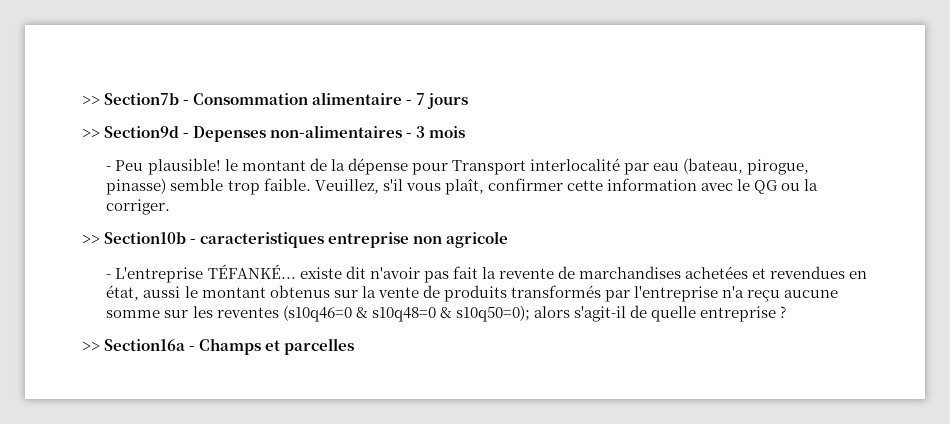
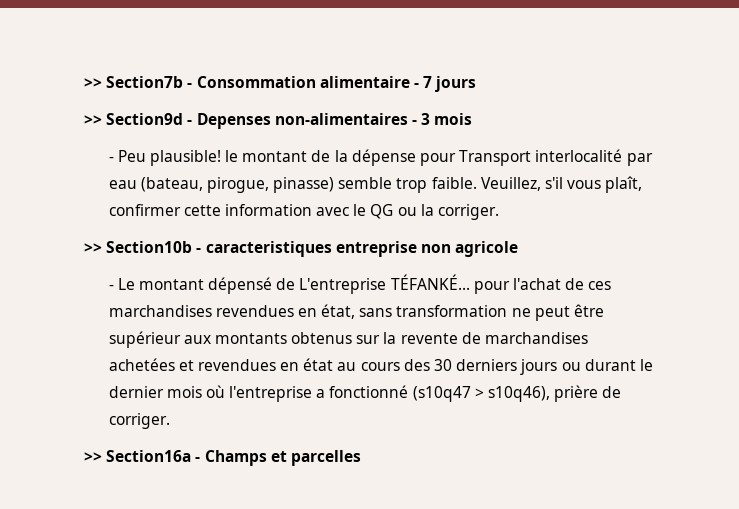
- - L'entreprise TÉFANKÉ... existe dit n'avoir pas fait la revente de marchandises achetées et revendues en état, aussi le montant obtenus sur la vente de produits transformés par l'entreprise n'a reçu aucune somme sur les reventes (s10q46=0 & s10q48=0 & s10q50=0); alors s'agit-il de quelle entreprise ?
+ - Le montant dépensé de L'entreprise TÉFANKÉ... pour l'achat de ces marchandises revendues en état, sans transformation ne peut être supérieur aux montants obtenus sur la revente de marchandises achetées et revendues en état au cours des 30 derniers jours ou durant le dernier mois où l'entreprise a fonctionné (s10q47 > s10q46), prière de corriger.

